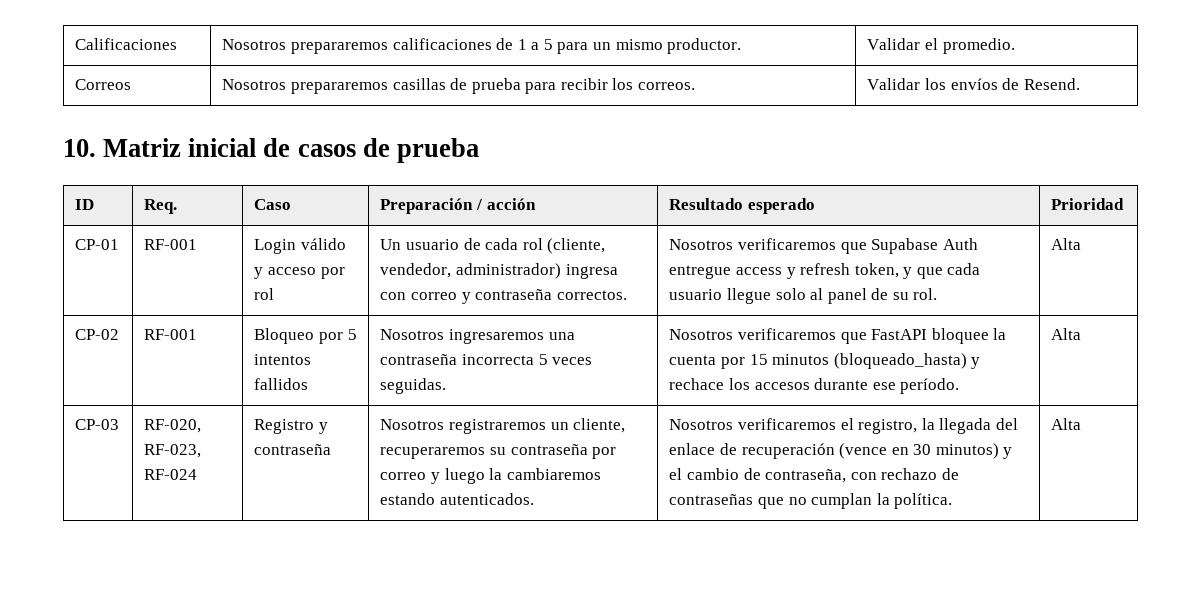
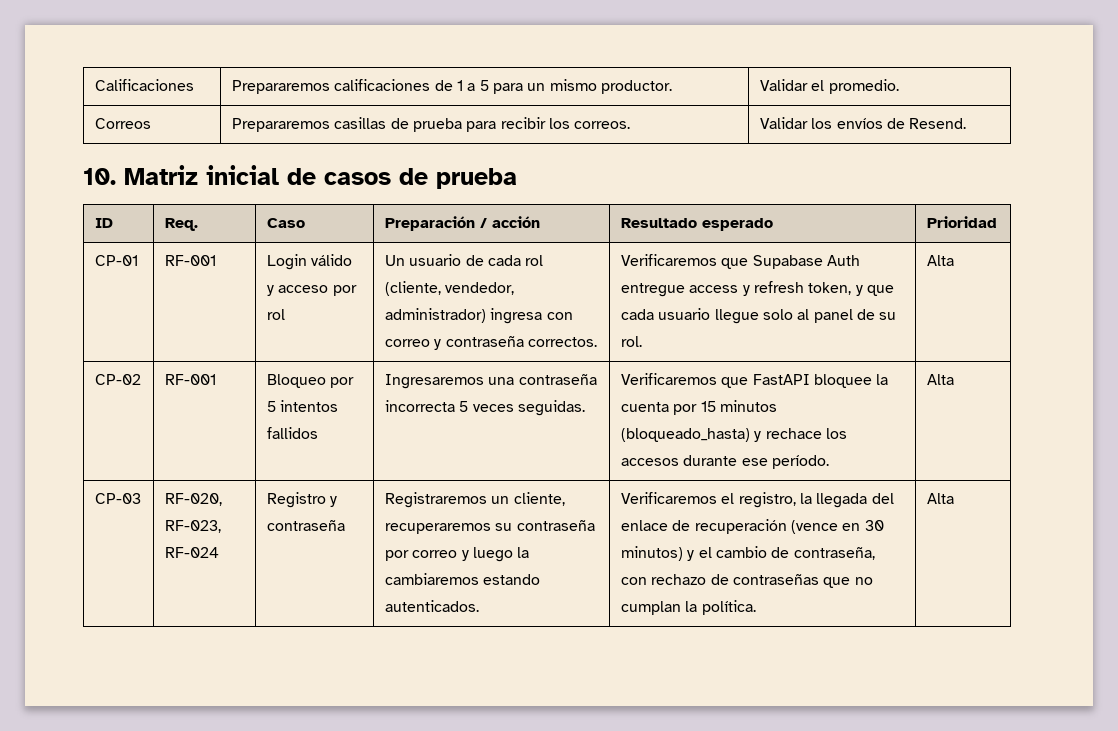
- Calificaciones | Nosotros prepararemos calificaciones de 1 a 5 para un mismo productor. | Validar el promedio.
+ Calificaciones | Prepararemos calificaciones de 1 a 5 para un mismo productor. | Validar el promedio.
- Correos | Nosotros prepararemos casillas de prueba para recibir los correos. | Validar los envíos de Resend.
+ Correos | Prepararemos casillas de prueba para recibir los correos. | Validar los envíos de Resend.
- Nosotros verificaremos que Supabase Auth entregue access y refresh token, y que cada usuario llegue solo al panel de su rol.
+ Verificaremos que Supabase Auth entregue access y refresh token, y que cada usuario llegue solo al panel de su rol.
- CP-02 | RF-001 | Bloqueo por 5 intentos fallidos | Nosotros ingresaremos una contraseña incorrecta 5 veces seguidas. | Nosotros verificaremos que FastAPI bloquee la cuenta por 15 minutos (bloqueado_hasta) y rechace los accesos durante ese período. | Alta
+ CP-02 | RF-001 | Bloqueo por 5 intentos fallidos | Ingresaremos una contraseña incorrecta 5 veces seguidas. | Verificaremos que FastAPI bloquee la cuenta por 15 minutos (bloqueado_hasta) y rechace los accesos durante ese período. | Alta
- Nosotros registraremos un cliente, recuperaremos su contraseña por correo y luego la cambiaremos estando autenticados.
+ Registraremos un cliente, recuperaremos su contraseña por correo y luego la cambiaremos estando autenticados.
- Nosotros verificaremos el registro, la llegada del enlace de recuperación (vence en 30 minutos) y el cambio de contraseña, con rechazo de contraseñas que no cumplan la política.
+ Verificaremos el registro, la llegada del enlace de recuperación (vence en 30 minutos) y el cambio de contraseña, con rechazo de contraseñas que no cumplan la política.

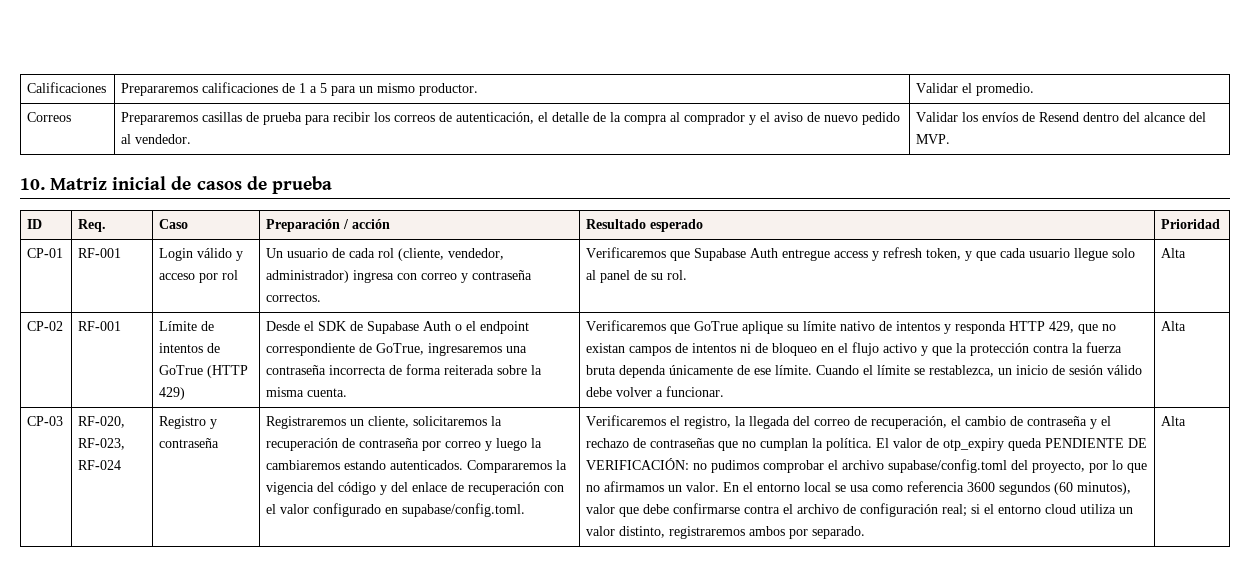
- Correos | Prepararemos casillas de prueba para recibir los correos. | Validar los envíos de Resend.
+ Correos | Prepararemos casillas de prueba para recibir los correos de autenticación, el detalle de la compra al comprador y el aviso de nuevo pedido al vendedor. | Validar los envíos de Resend dentro del alcance del MVP.
- Bloqueo por 5 intentos fallidos | Ingresaremos una contraseña incorrecta 5 veces seguidas. | Verificaremos que FastAPI bloquee la cuenta por 15 minutos (bloqueado_hasta) y rechace los accesos durante ese período.
+ Límite de intentos de GoTrue (HTTP 429) | Desde el SDK de Supabase Auth o el endpoint correspondiente de GoTrue, ingresaremos una contraseña incorrecta de forma reiterada sobre la misma cuenta. | Verificaremos que GoTrue aplique su límite nativo de intentos y responda HTTP 429, que no existan campos de intentos ni de bloqueo en el flujo activo y que la protección contra la fuerza bruta dependa únicamente de ese límite. Cuando el límite se restablezca, un inicio de sesión válido debe volver a funcionar.
- Registraremos un cliente, recuperaremos su contraseña por correo y luego la cambiaremos estando autenticados.
+ Registraremos un cliente, solicitaremos la recuperación de contraseña por correo y luego la cambiaremos estando autenticados. Compararemos la vigencia del código y del enlace de recuperación con el valor configurado en supabase/config.toml.
- Verificaremos el registro, la llegada del enlace de recuperación (vence en 30 minutos) y el cambio de contraseña, con rechazo de contraseñas que no cumplan la política.
+ Verificaremos el registro, la llegada del correo de recuperación, el cambio de contraseña y el rechazo de contraseñas que no cumplan la política. El valor de otp_expiry queda PENDIENTE DE VERIFICACIÓN: no pudimos comprobar el archivo supabase/config.toml del proyecto, por lo que no afirmamos un valor. En el entorno local se usa como referencia 3600 segundos (60 minutos), valor que debe confirmarse contra el archivo de configuración real; si el entorno cloud utiliza un valor distinto, registraremos ambos por separado.

